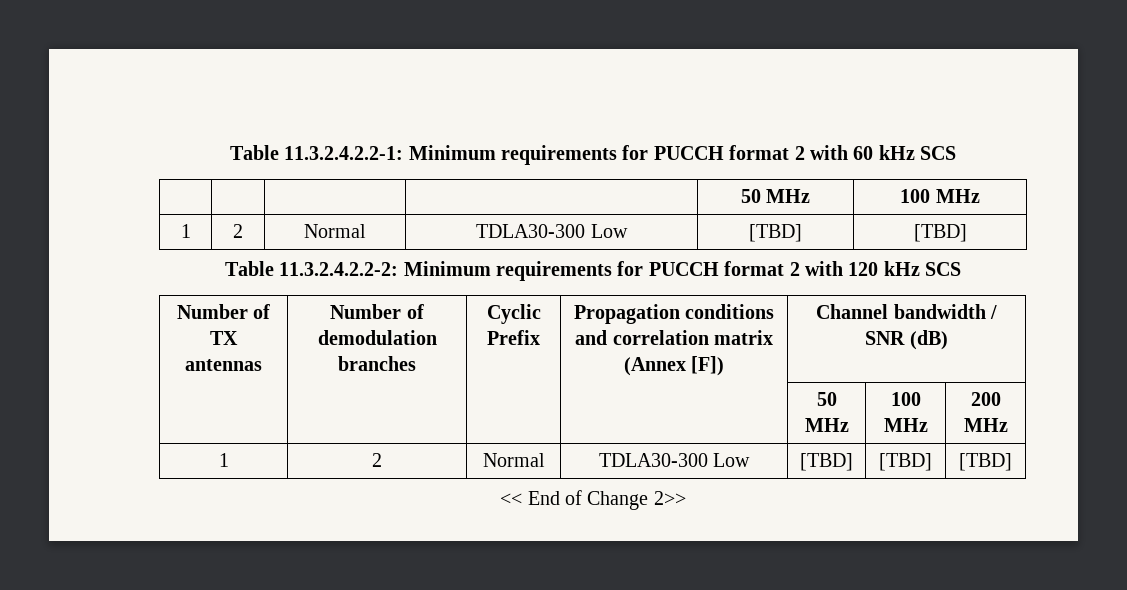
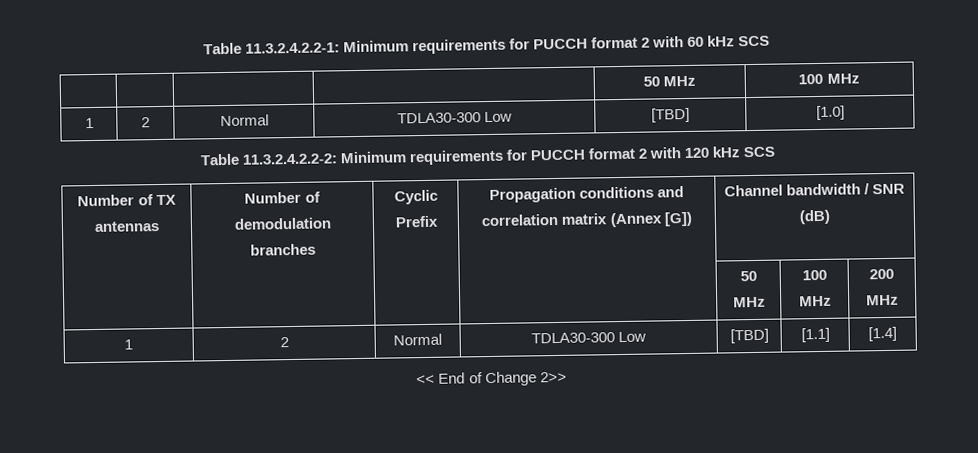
  Table 11.3.2.4.2.2-1: Minimum requirements for PUCCH format 2 with 60 kHz SCS
  | | | | 50 MHz | 100 MHz
- 1 | 2 | Normal | TDLA30-300 Low | [TBD] | [TBD]
+ 1 | 2 | Normal | TDLA30-300 Low | [TBD] | [1.0]
- Number of TX antennas | Number of demodulation branches | Cyclic Prefix | Propagation conditions and correlation matrix (Annex [F]) | Channel bandwidth / SNR (dB)
+ Number of TX antennas | Number of demodulation branches | Cyclic Prefix | Propagation conditions and correlation matrix (Annex [G]) | Channel bandwidth / SNR (dB)
- 1 | 2 | Normal | TDLA30-300 Low | [TBD] | [TBD] | [TBD]
+ 1 | 2 | Normal | TDLA30-300 Low | [TBD] | [1.1] | [1.4]

